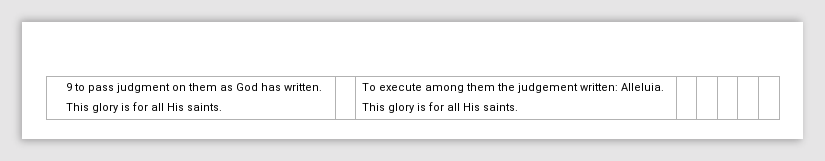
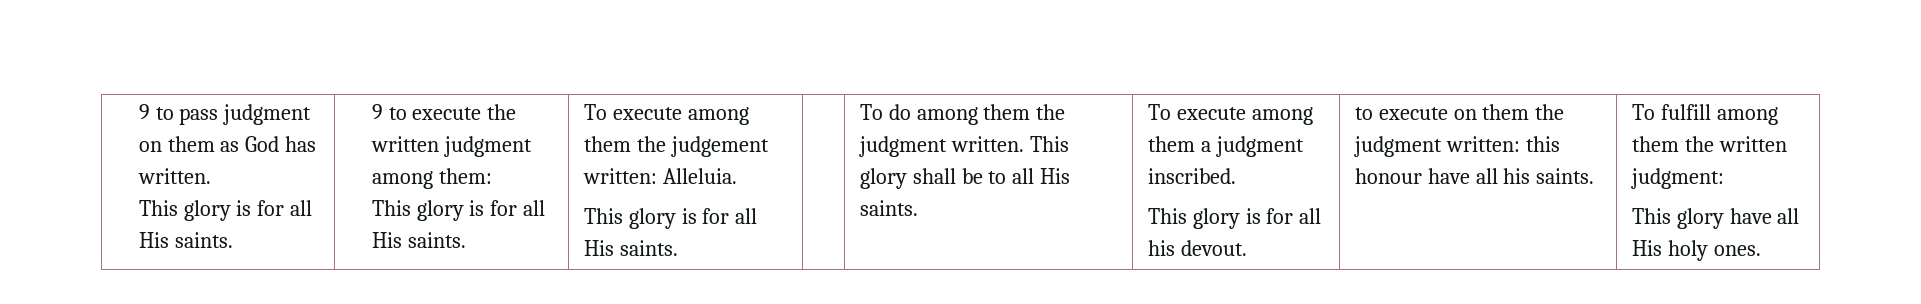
+ 9 to execute the written judgment among them:
+ This glory is for all His saints.
+ To do among them the judgment written. This glory shall be to all His saints. | To execute among them a judgment inscribed.
+ This glory is for all his devout. | to execute on them the judgment written: this honour have all his saints. | To fulfill among them the written judgment:
+ This glory have all His holy ones.

